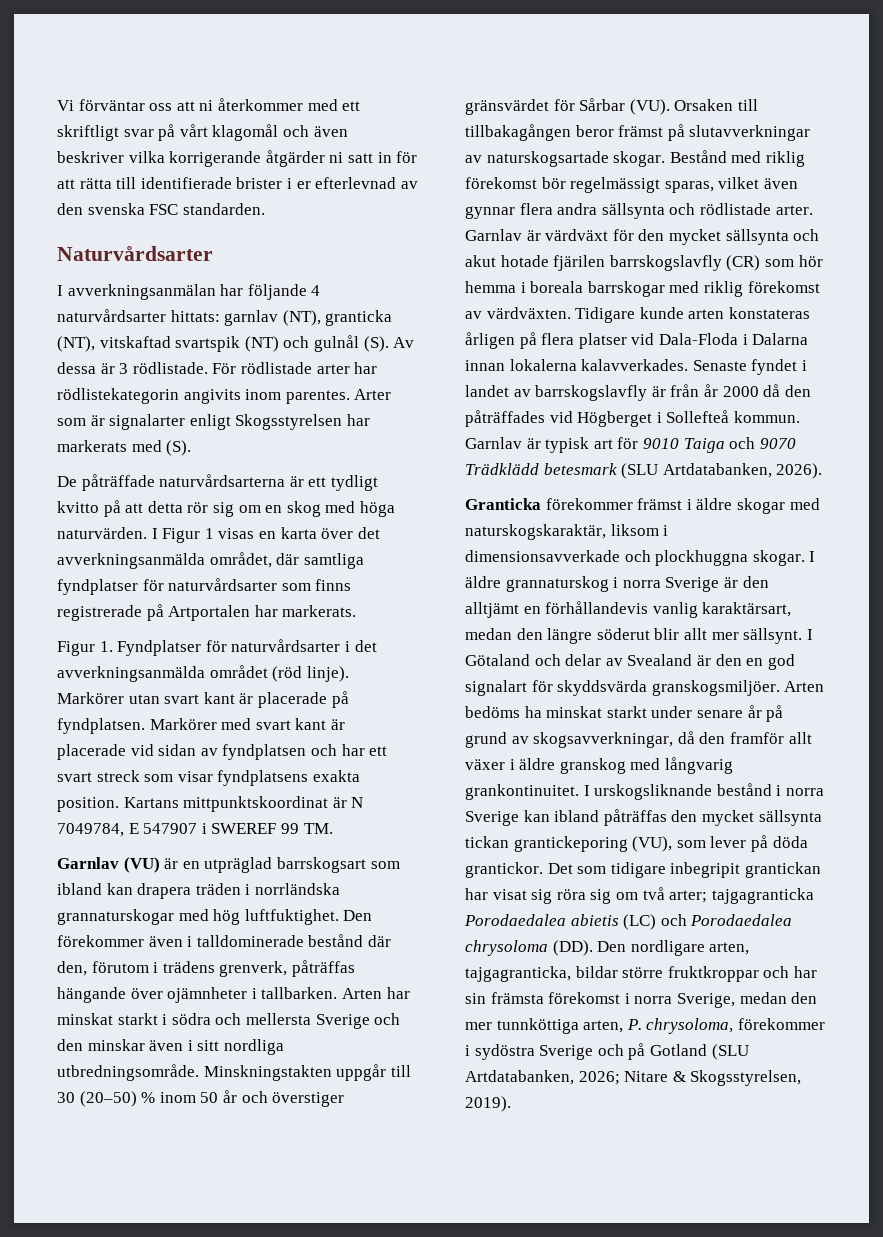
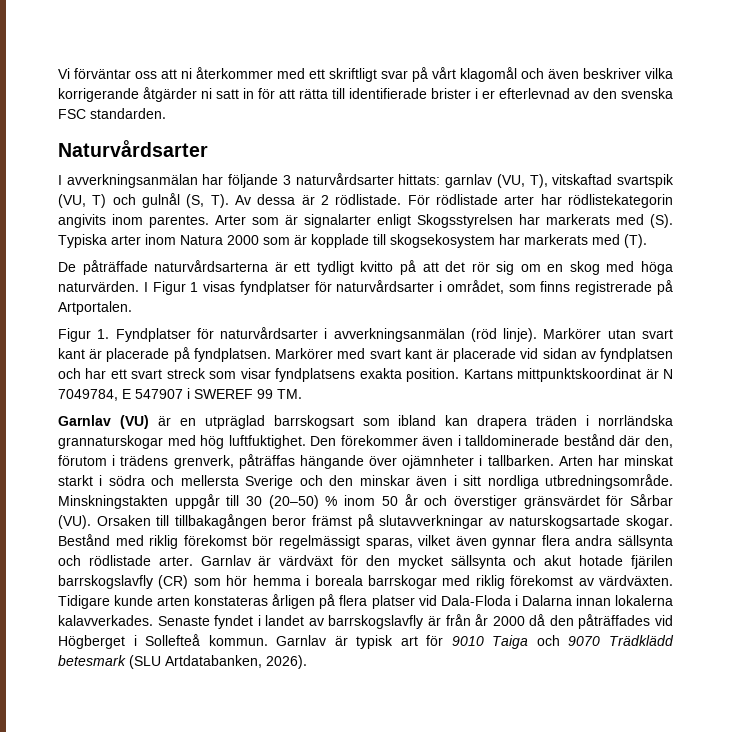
- I avverkningsanmälan har följande 4 naturvårdsarter hittats: garnlav (NT), granticka (NT), vitskaftad svartspik (NT) och gulnål (S). Av dessa är 3 rödlistade.
+ I avverkningsanmälan har följande 3 naturvårdsarter hittats: garnlav (VU, T), vitskaftad svartspik (VU, T) och gulnål (S, T). Av dessa är 2 rödlistade.
- Arter som är signalarter enligt Skogsstyrelsen har markerats med (S).
+ Arter som är signalarter enligt Skogsstyrelsen har markerats med (S). Typiska arter inom Natura 2000 som är kopplade till skogsekosystem har markerats med (T).
- De påträffade naturvårdsarterna är ett tydligt kvitto på att detta rör sig om en skog med höga naturvärden.
+ De påträffade naturvårdsarterna är ett tydligt kvitto på att det rör sig om en skog med höga naturvärden.
- I Figur 1 visas en karta över det avverkningsanmälda området, där samtliga fyndplatser för naturvårdsarter som finns registrerade på Artportalen har markerats.
+ I Figur 1 visas fyndplatser för naturvårdsarter i området, som finns registrerade på Artportalen.
- Figur 1. Fyndplatser för naturvårdsarter i det avverkningsanmälda området (röd linje).
+ Figur 1. Fyndplatser för naturvårdsarter i avverkningsanmälan (röd linje).
- Granticka förekommer främst i äldre skogar med naturskogskaraktär, liksom i dimensionsavverkade och plockhuggna skogar. I äldre grannaturskog i norra Sverige är den alltjämt en förhållandevis vanlig karaktärsart, medan den längre söderut blir allt mer sällsynt. I Götaland och delar av Svealand är den en god signalart för skyddsvärda granskogsmiljöer. Arten bedöms ha minskat starkt under senare år på grund av skogsavverkningar, då den framför allt växer i äldre granskog med långvarig grankontinuitet. I urskogsliknande bestånd i norra Sverige kan ibland påträffas den mycket sällsynta tickan grantickeporing (VU), som lever på döda grantickor. Det som tidigare inbegripit grantickan har visat sig röra sig om två arter; tajgagranticka Porodaedalea abietis (LC) och Porodaedalea chrysoloma (DD). Den nordligare arten, tajgagranticka, bildar större fruktkroppar och har sin främsta förekomst i norra Sverige, medan den mer tunnköttiga arten, P. chrysoloma, förekommer i sydöstra Sverige och på Gotland (SLU Artdatabanken, 2026; Nitare & Skogsstyrelsen, 2019).

